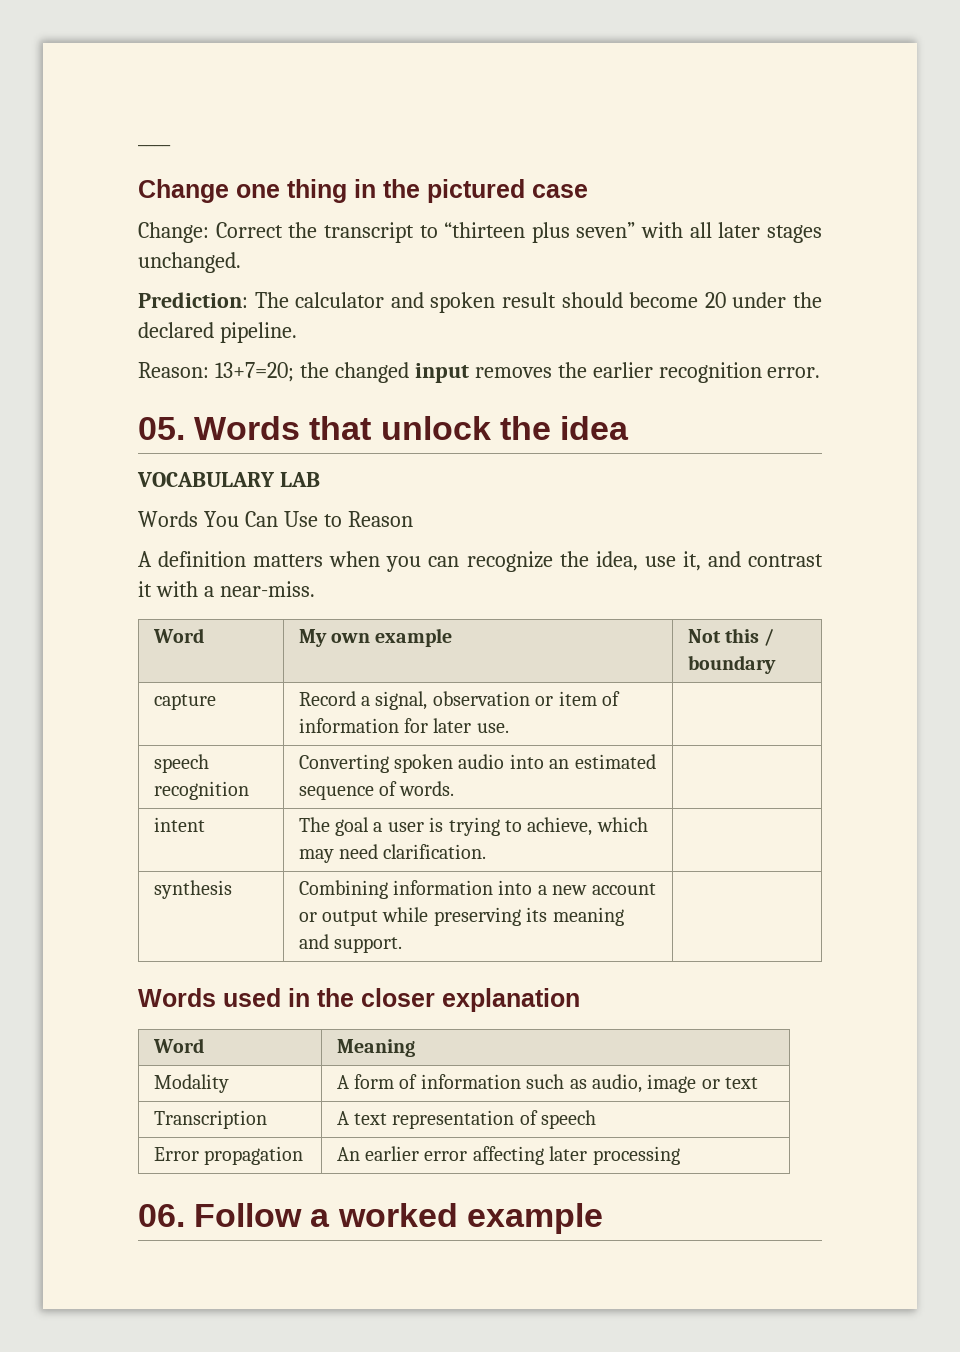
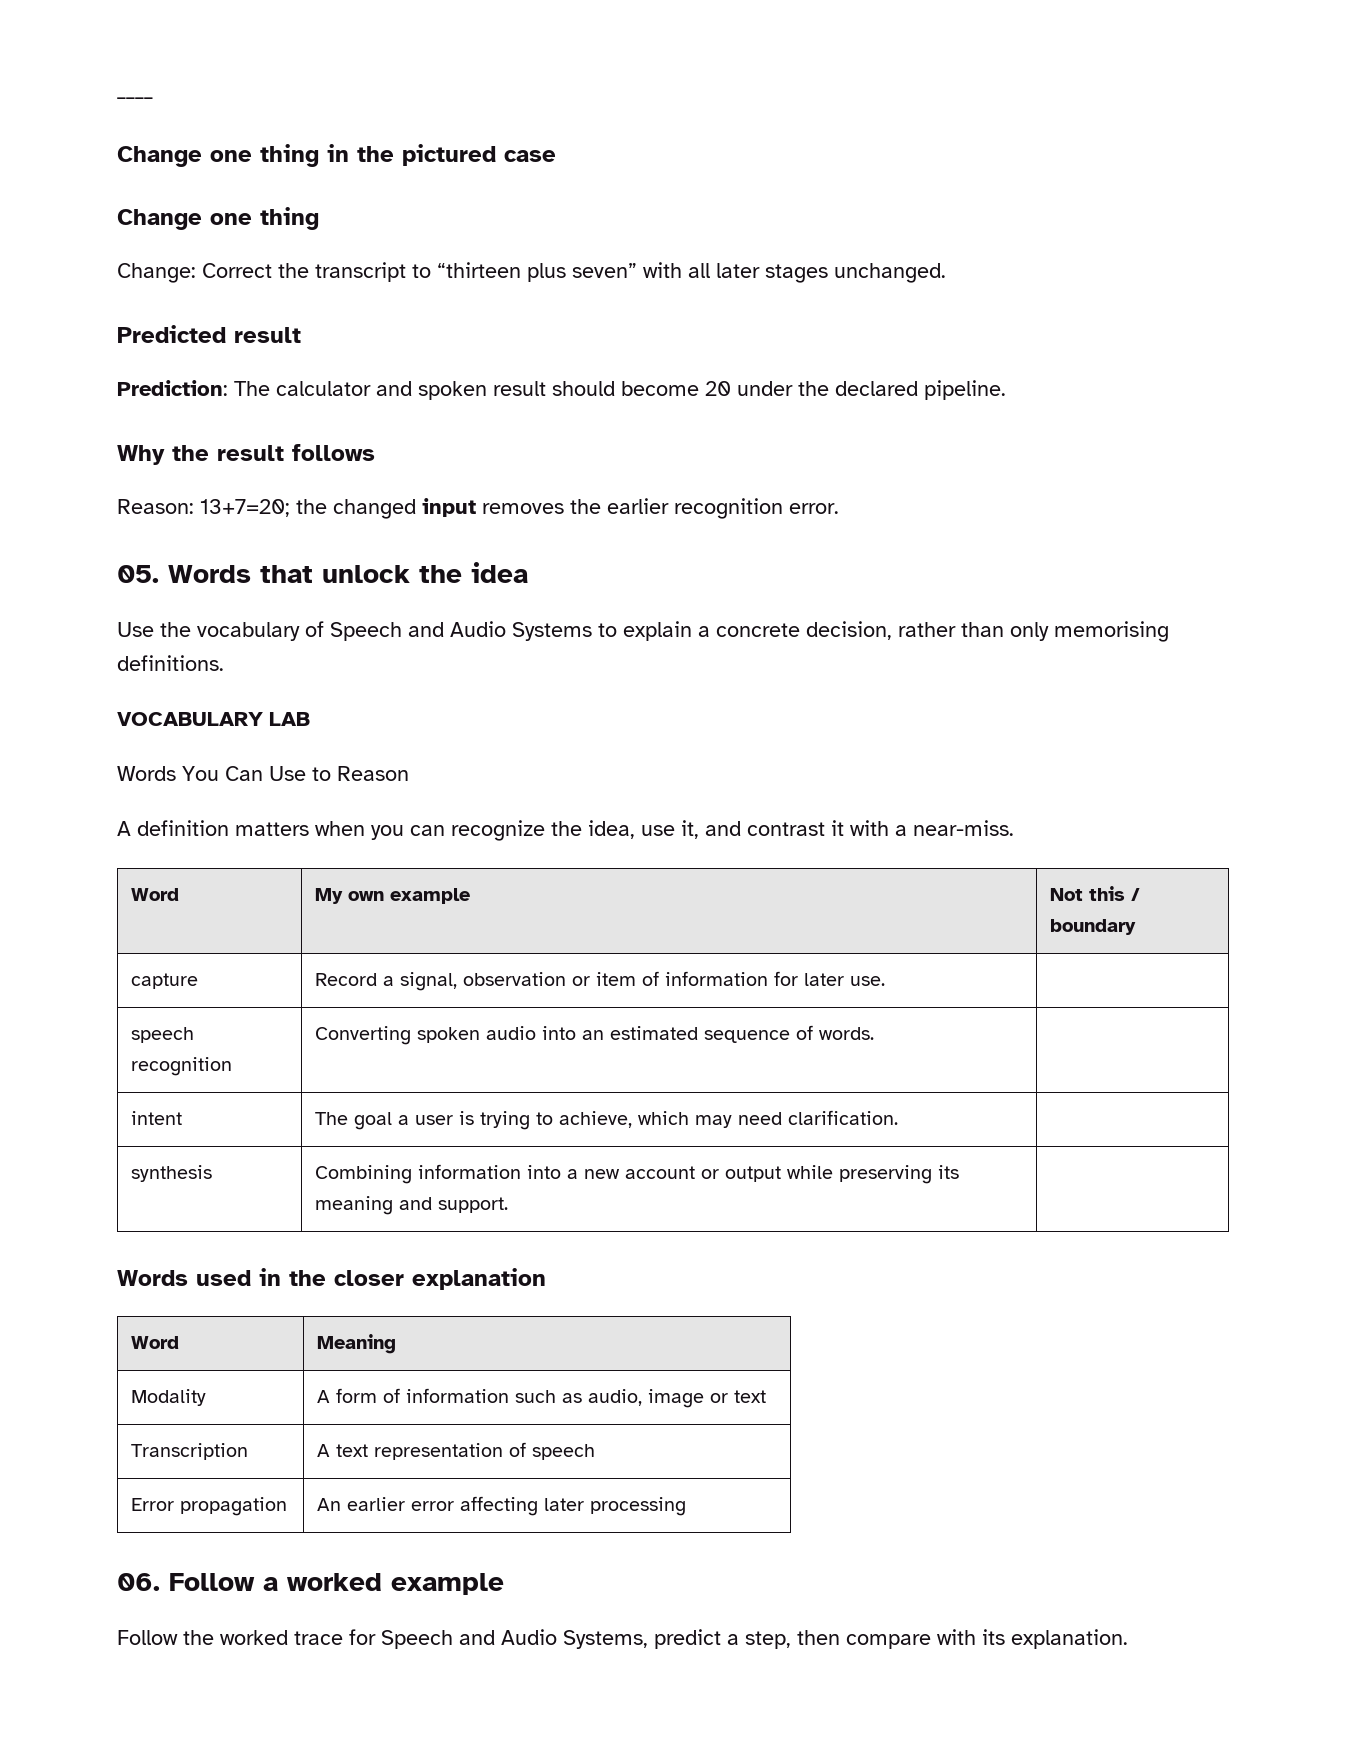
  Change one thing in the pictured case
+ Change one thing
+ Predicted result
+ Why the result follows
+ Use the vocabulary of Speech and Audio Systems to explain a concrete decision, rather than only memorising definitions.
+ Follow the worked trace for Speech and Audio Systems, predict a step, then compare with its explanation.

